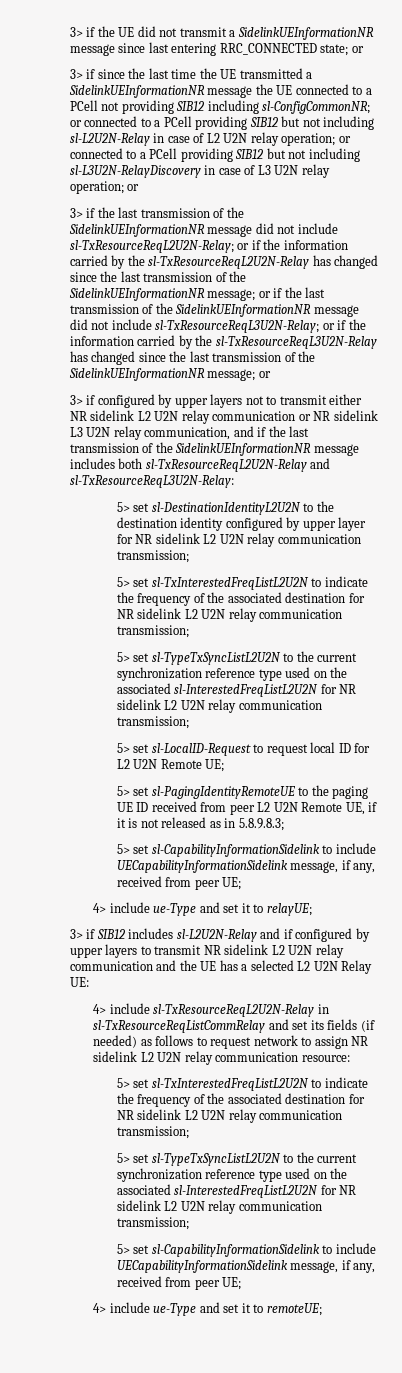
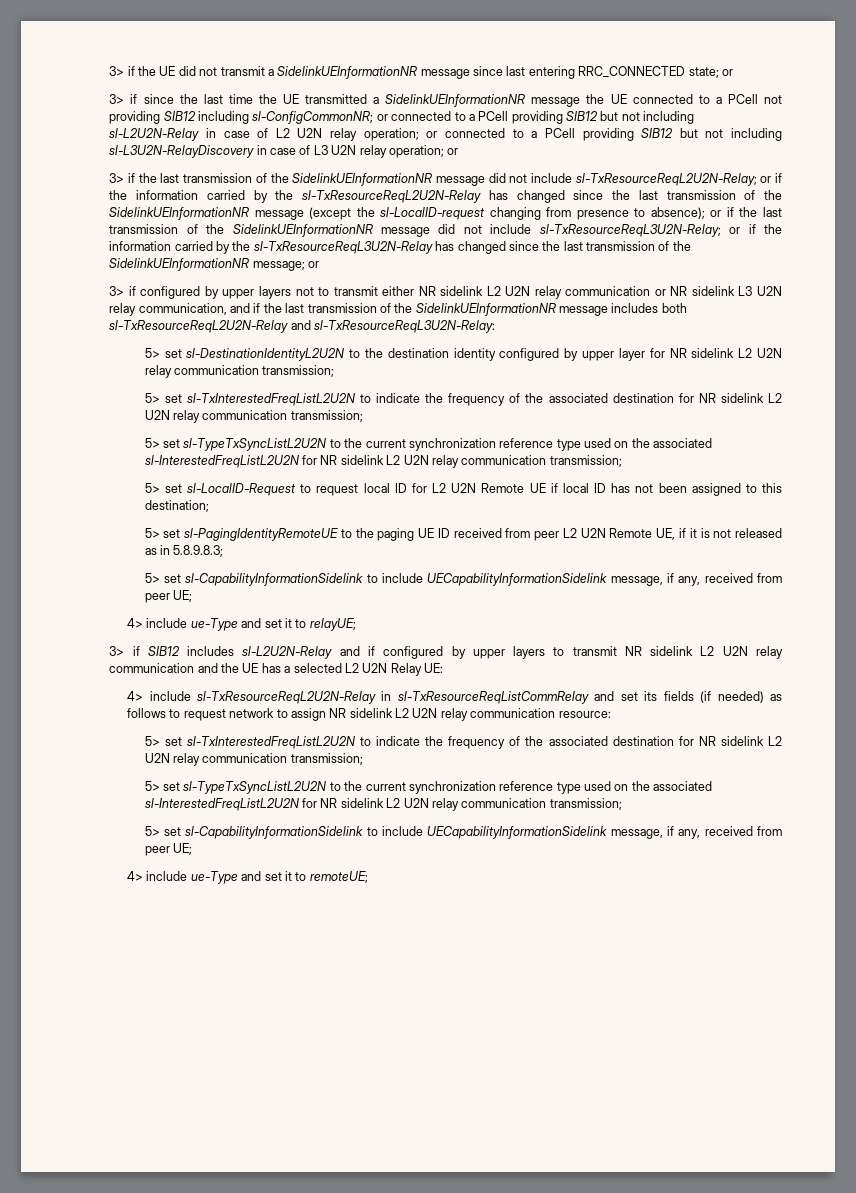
- or if the information carried by the sl-TxResourceReqL2U2N-Relay has changed since the last transmission of the SidelinkUEInformationNR message;
+ or if the information carried by the sl-TxResourceReqL2U2N-Relay has changed since the last transmission of the SidelinkUEInformationNR message (except the sl-LocalID-request changing from presence to absence);
- 5> set sl-LocalID-Request to request local ID for L2 U2N Remote UE;
+ 5> set sl-LocalID-Request to request local ID for L2 U2N Remote UE if local ID has not been assigned to this destination;

